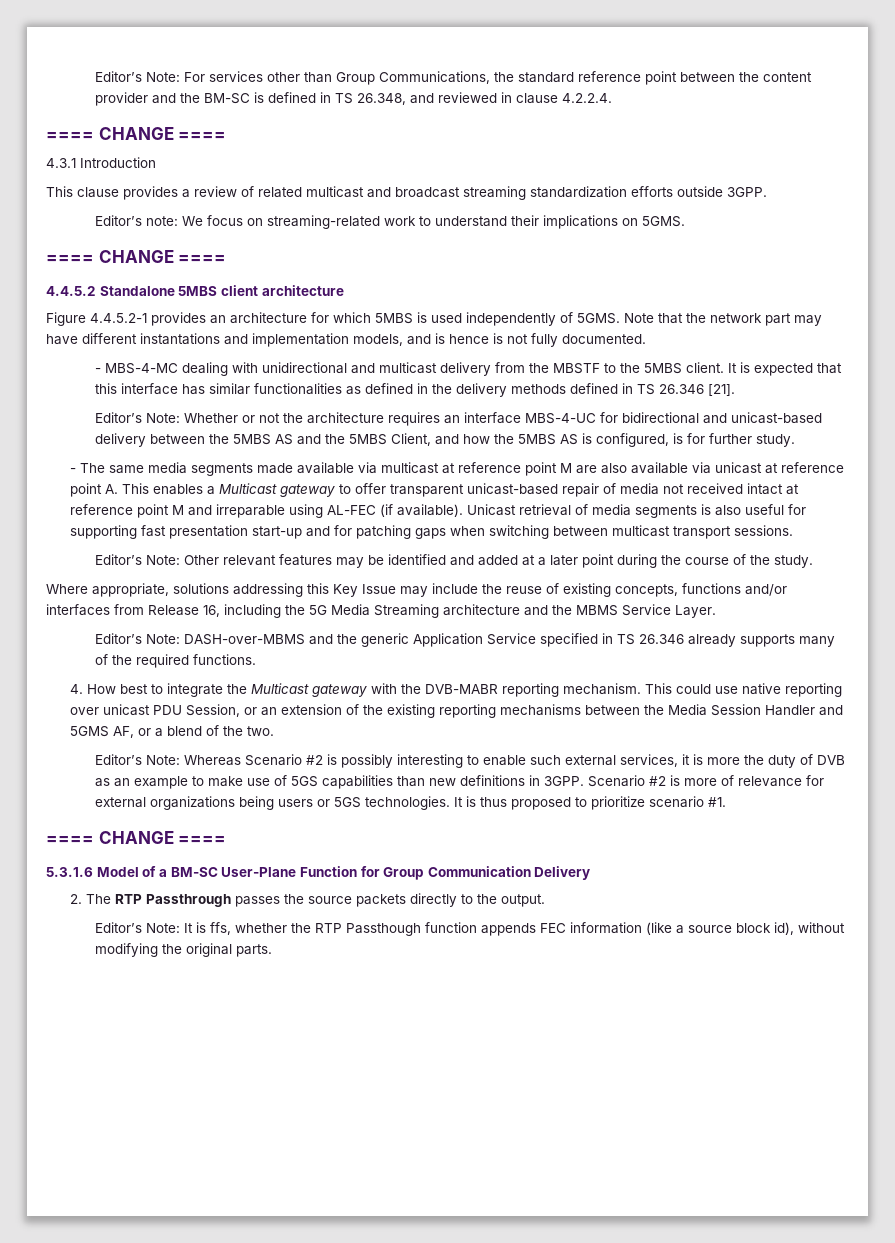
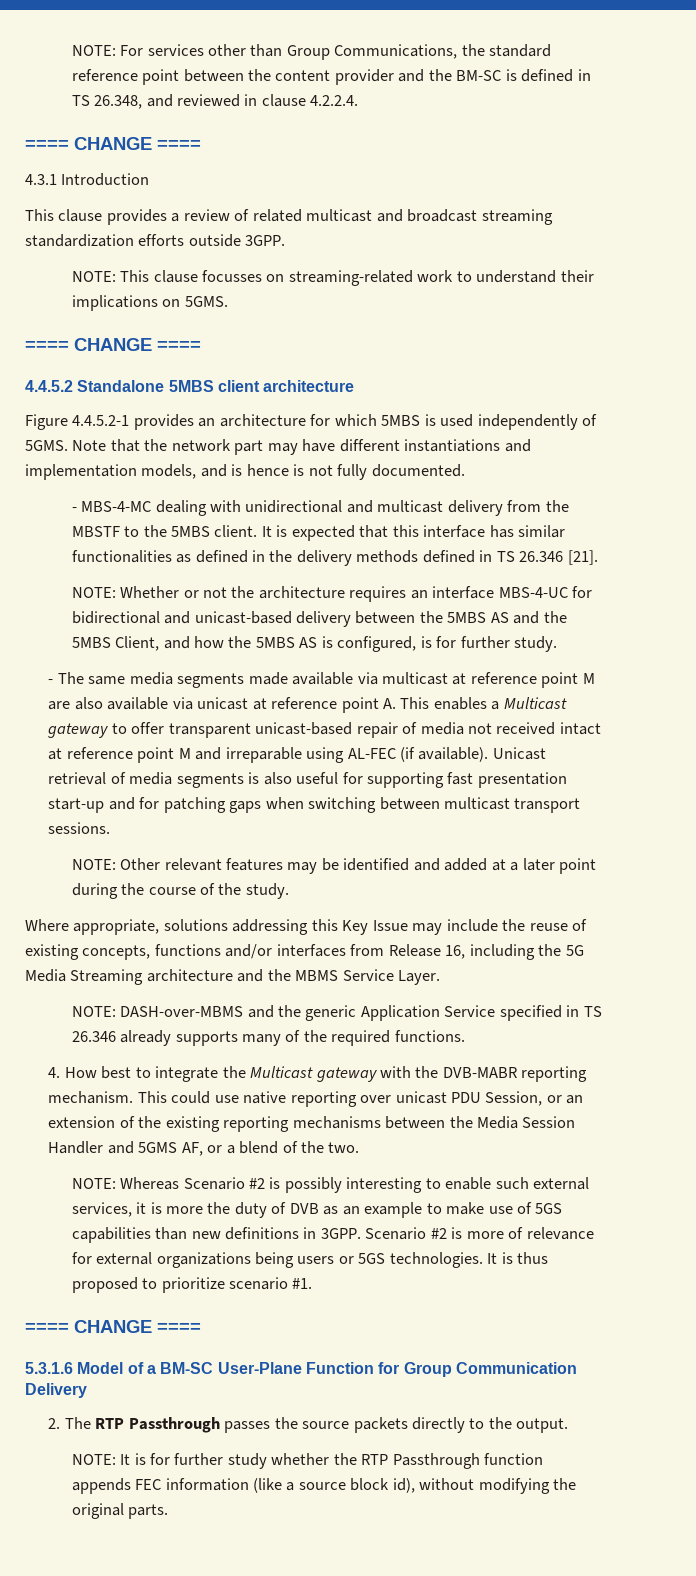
- Editor’s Note: For services other than Group Communications, the standard reference point between the content provider and the BM-SC is defined in TS 26.348, and reviewed in clause 4.2.2.4.
+ NOTE: For services other than Group Communications, the standard reference point between the content provider and the BM-SC is defined in TS 26.348, and reviewed in clause 4.2.2.4.
- Editor’s note: We focus on streaming-related work to understand their implications on 5GMS.
+ NOTE: This clause focusses on streaming-related work to understand their implications on 5GMS.
- Note that the network part may have different instantations and implementation models, and is hence is not fully documented.
+ Note that the network part may have different instantiations and implementation models, and is hence is not fully documented.
- Editor’s Note: Whether or not the architecture requires an interface MBS-4-UC for bidirectional and unicast-based delivery between the 5MBS AS and the 5MBS Client, and how the 5MBS AS is configured, is for further study.
+ NOTE: Whether or not the architecture requires an interface MBS-4-UC for bidirectional and unicast-based delivery between the 5MBS AS and the 5MBS Client, and how the 5MBS AS is configured, is for further study.
- Editor’s Note: Other relevant features may be identified and added at a later point during the course of the study.
+ NOTE: Other relevant features may be identified and added at a later point during the course of the study.
- Editor’s Note: DASH-over-MBMS and the generic Application Service specified in TS 26.346 already supports many of the required functions.
+ NOTE: DASH-over-MBMS and the generic Application Service specified in TS 26.346 already supports many of the required functions.
- Editor’s Note: Whereas Scenario #2 is possibly interesting to enable such external services, it is more the duty of DVB as an example to make use of 5GS capabilities than new definitions in 3GPP.
+ NOTE: Whereas Scenario #2 is possibly interesting to enable such external services, it is more the duty of DVB as an example to make use of 5GS capabilities than new definitions in 3GPP.
- Editor’s Note: It is ffs, whether the RTP Passthough function appends FEC information (like a source block id), without modifying the original parts.
+ NOTE: It is for further study whether the RTP Passthrough function appends FEC information (like a source block id), without modifying the original parts.

